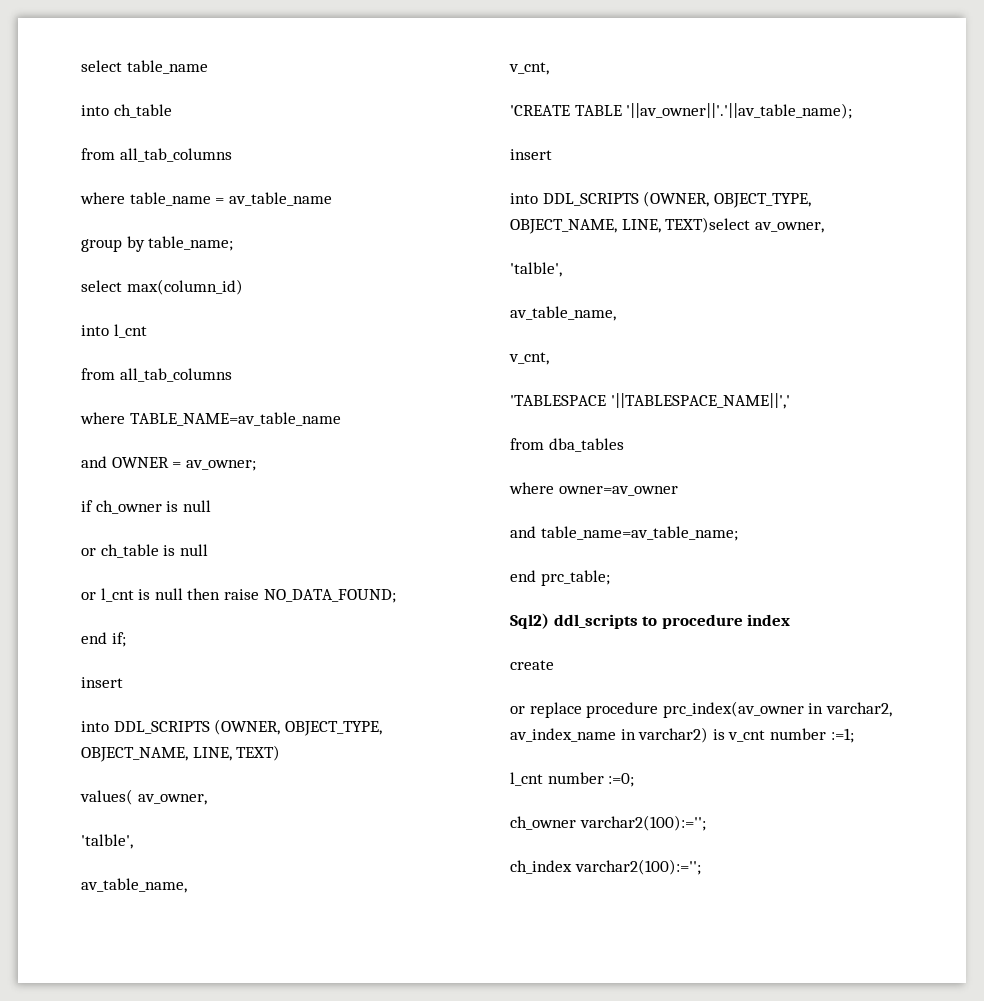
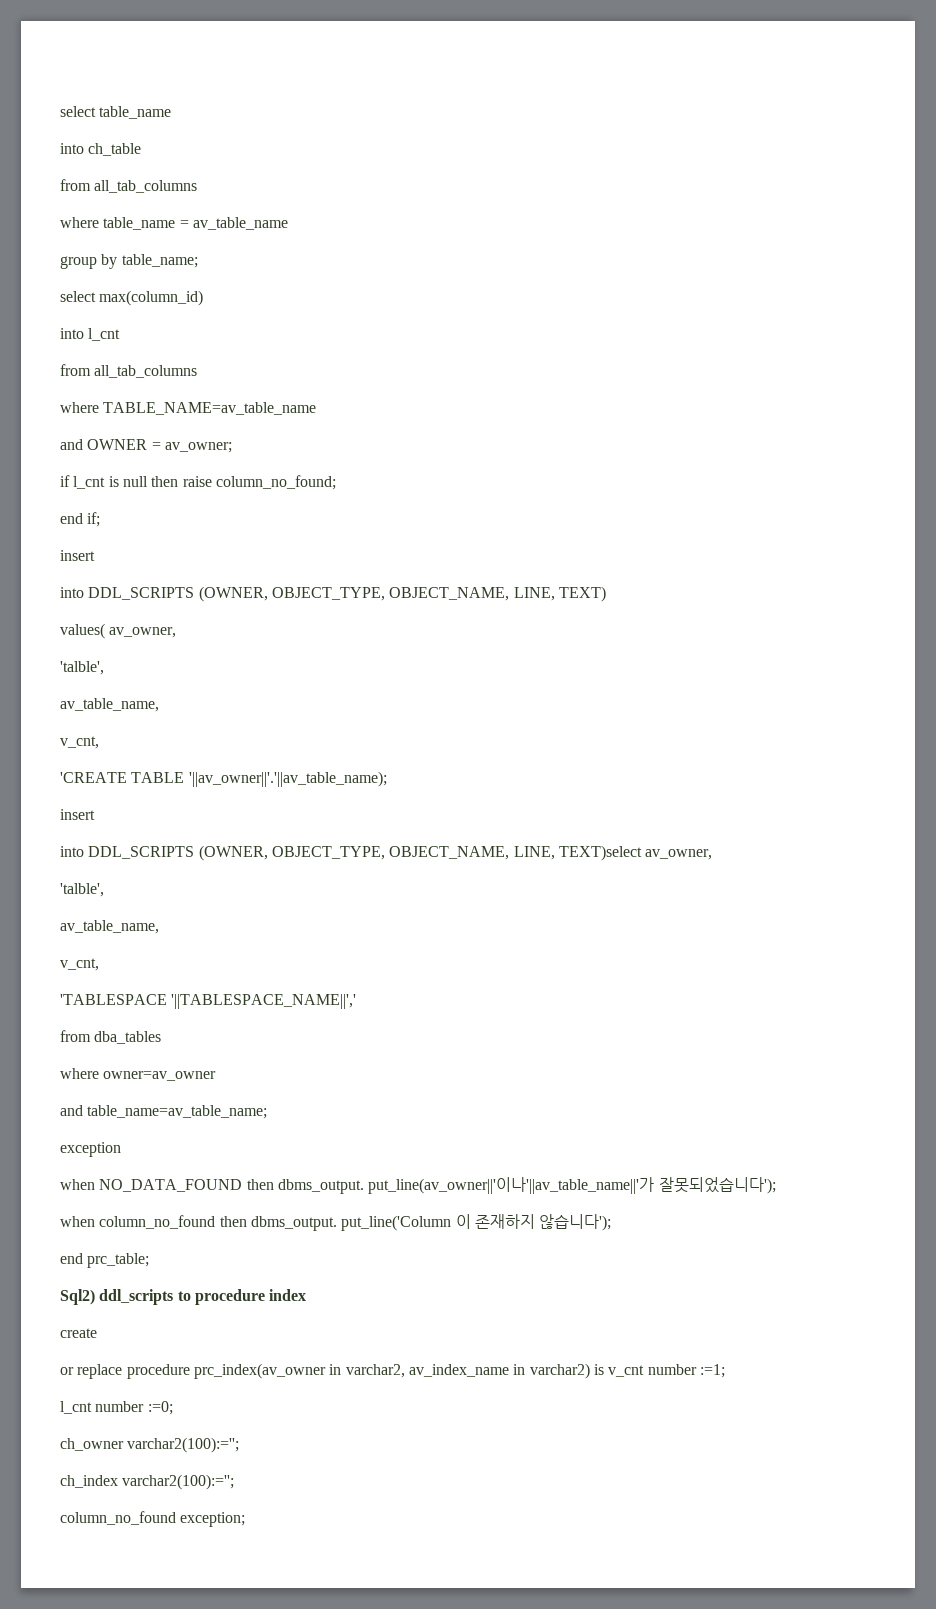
- if ch_owner is null
- or ch_table is null
- or l_cnt is null then raise NO_DATA_FOUND;
+ if l_cnt is null then raise column_no_found;
+ exception
+ when NO_DATA_FOUND then dbms_output. put_line(av_owner||'이나'||av_table_name||'가 잘못되었습니다');
+ when column_no_found then dbms_output. put_line('Column 이 존재하지 않습니다');
+ column_no_found exception;

